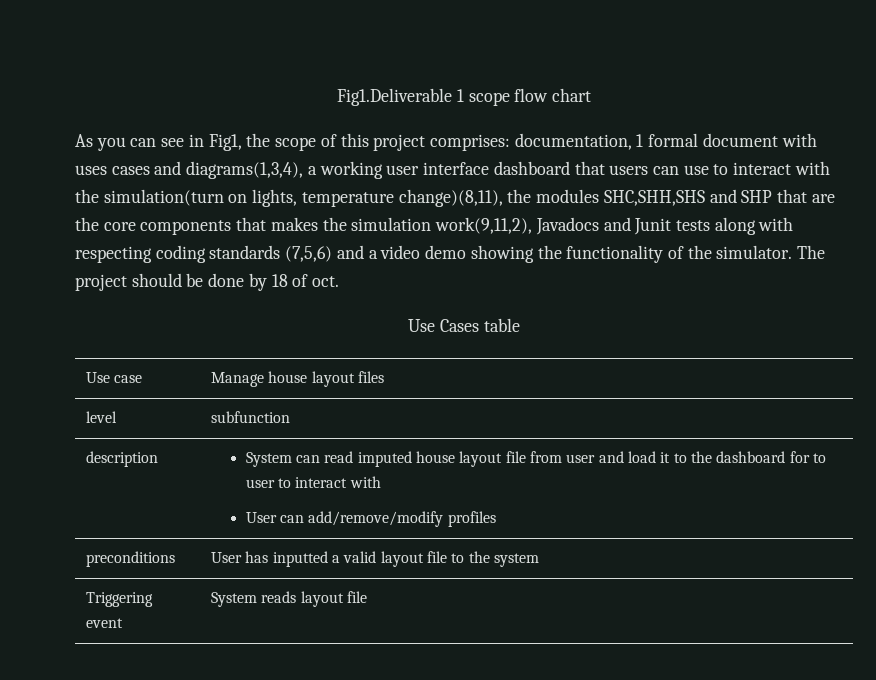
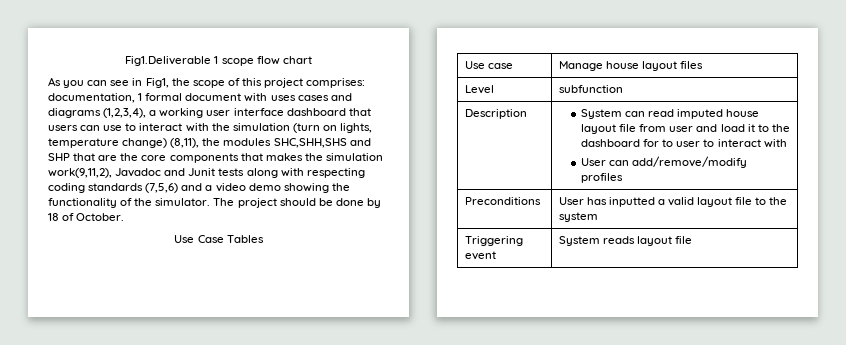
- documentation, 1 formal document with uses cases and diagrams(1,3,4), a working user interface dashboard that users can use to interact with the simulation(turn on lights, temperature change)(8,11), the modules SHC,SHH,SHS and SHP that are the core components that makes the simulation work(9,11,2), Javadocs and Junit tests along with respecting coding standards (7,5,6) and a video demo showing the functionality of the simulator.
+ documentation, 1 formal document with uses cases and diagrams (1,2,3,4), a working user interface dashboard that users can use to interact with the simulation (turn on lights, temperature change) (8,11), the modules SHC,SHH,SHS and SHP that are the core components that makes the simulation work(9,11,2), Javadoc and Junit tests along with respecting coding standards (7,5,6) and a video demo showing the functionality of the simulator.
- The project should be done by 18 of oct.
- Use Cases table
+ The project should be done by 18 of October.
+ Use Case Tables
- level | subfunction
+ Level | subfunction
- description | System can read imputed house layout file from user and load it to the dashboard for to user to interact with
+ Description | System can read imputed house layout file from user and load it to the dashboard for to user to interact with
- preconditions | User has inputted a valid layout file to the system
+ Preconditions | User has inputted a valid layout file to the system

